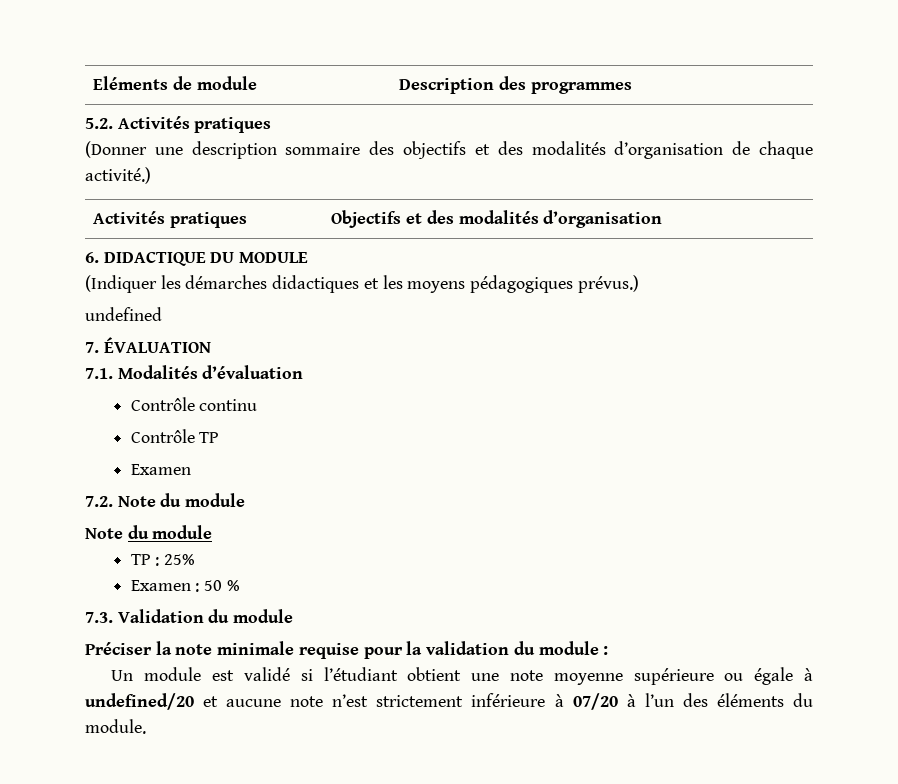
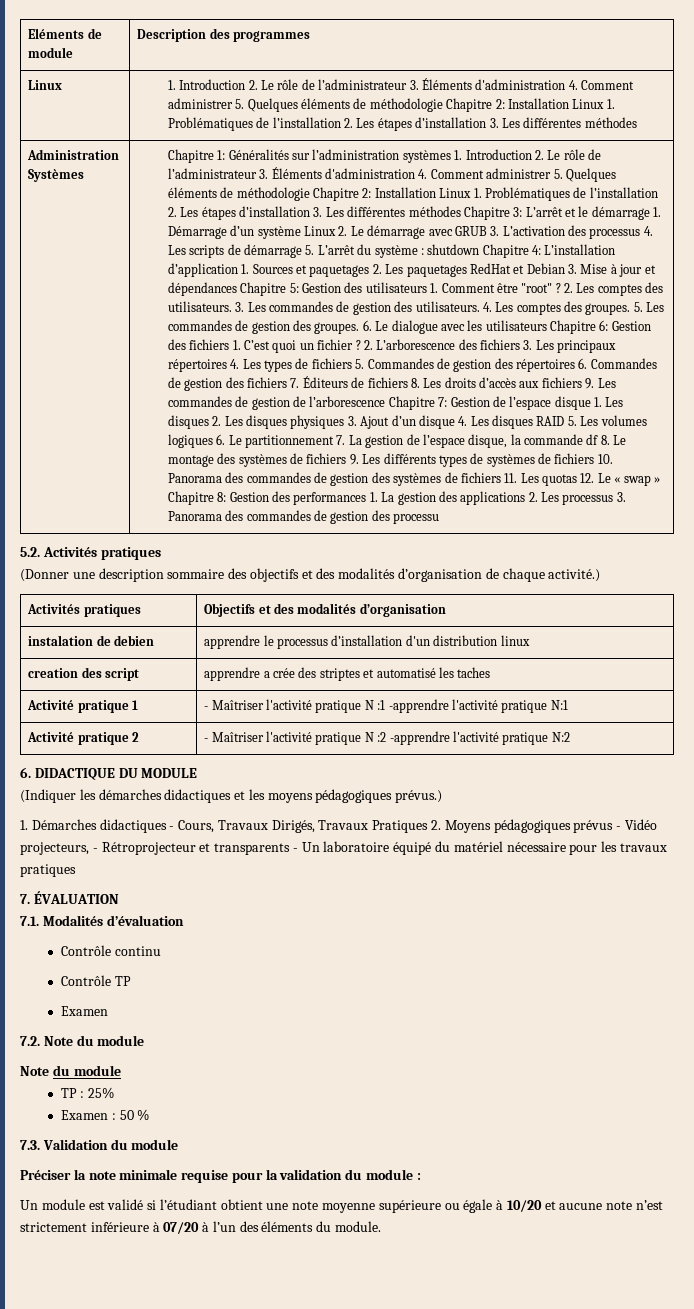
+ Linux | 1. Introduction 2. Le rôle de l’administrateur 3. Éléments d'administration 4. Comment administrer 5. Quelques éléments de méthodologie Chapitre 2: Installation Linux 1. Problématiques de l’installation 2. Les étapes d’installation 3. Les différentes méthodes
+ Administration Systèmes | Chapitre 1: Généralités sur l’administration systèmes 1. Introduction 2. Le rôle de l’administrateur 3. Éléments d'administration 4. Comment administrer 5. Quelques éléments de méthodologie Chapitre 2: Installation Linux 1. Problématiques de l’installation 2. Les étapes d’installation 3. Les différentes méthodes Chapitre 3: L’arrêt et le démarrage 1. Démarrage d’un système Linux 2. Le démarrage avec GRUB 3. L’activation des processus 4. Les scripts de démarrage 5. L’arrêt du système : shutdown Chapitre 4: L’installation d’application 1. Sources et paquetages 2. Les paquetages RedHat et Debian 3. Mise à jour et dépendances Chapitre 5: Gestion des utilisateurs 1. Comment être "root" ? 2. Les comptes des utilisateurs. 3. Les commandes de gestion des utilisateurs. 4. Les comptes des groupes. 5. Les commandes de gestion des groupes. 6. Le dialogue avec les utilisateurs Chapitre 6: Gestion des fichiers 1. C’est quoi un fichier ? 2. L’arborescence des fichiers 3. Les principaux répertoires 4. Les types de fichiers 5. Commandes de gestion des répertoires 6. Commandes de gestion des fichiers 7. Éditeurs de fichiers 8. Les droits d’accès aux fichiers 9. Les commandes de gestion de l’arborescence Chapitre 7: Gestion de l’espace disque 1. Les disques 2. Les disques physiques 3. Ajout d’un disque 4. Les disques RAID 5. Les volumes logiques 6. Le partitionnement 7. La gestion de l’espace disque, la commande df 8. Le montage des systèmes de fichiers 9. Les différents types de systèmes de fichiers 10. Panorama des commandes de gestion des systèmes de fichiers 11. Les quotas 12. Le « swap » Chapitre 8: Gestion des performances 1. La gestion des applications 2. Les processus 3. Panorama des commandes de gestion des processu
+ instalation de debien | apprendre le processus d’installation d'un distribution linux
+ creation des script | apprendre a crée des striptes et automatisé les taches
+ Activité pratique 1 | - Maîtriser l'activité pratique N :1 -apprendre l'activité pratique N:1
+ Activité pratique 2 | - Maîtriser l'activité pratique N :2 -apprendre l'activité pratique N:2
- undefined
+ 1. Démarches didactiques - Cours, Travaux Dirigés, Travaux Pratiques 2. Moyens pédagogiques prévus - Vidéo projecteurs, - Rétroprojecteur et transparents - Un laboratoire équipé du matériel nécessaire pour les travaux pratiques
- Un module est validé si l’étudiant obtient une note moyenne supérieure ou égale à undefined/20 et aucune note n’est strictement inférieure à 07/20 à l’un des éléments du module.
+ Un module est validé si l’étudiant obtient une note moyenne supérieure ou égale à 10/20 et aucune note n’est strictement inférieure à 07/20 à l’un des éléments du module.

